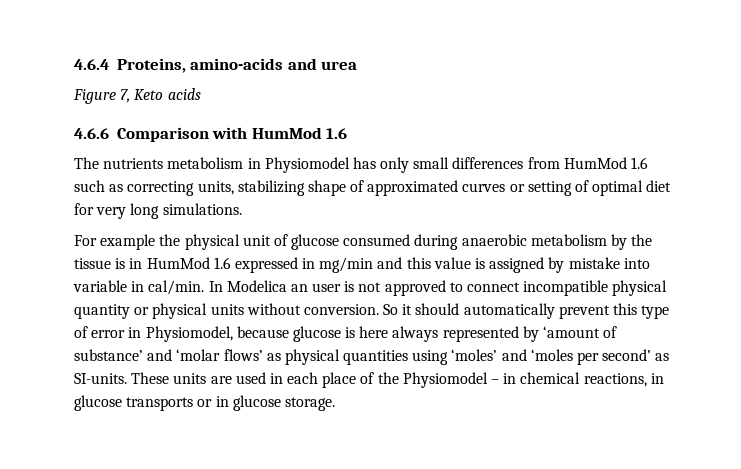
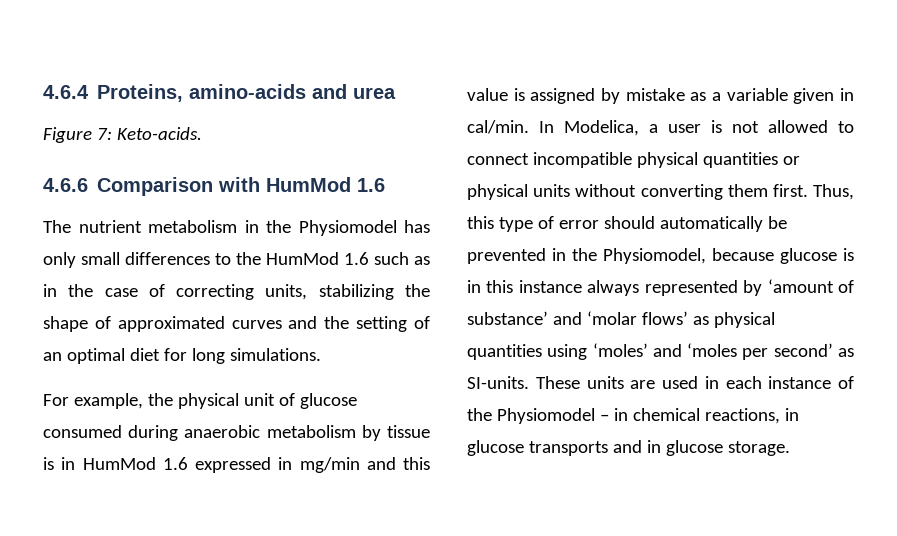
- Figure 7, Keto acids
+ Figure 7: Keto-acids.
- The nutrients metabolism in Physiomodel has only small differences from HumMod 1.6 such as correcting units, stabilizing shape of approximated curves or setting of optimal diet for very long simulations.
+ The nutrient metabolism in the Physiomodel has only small differences to the HumMod 1.6 such as in the case of correcting units, stabilizing the shape of approximated curves and the setting of an optimal diet for long simulations.
- For example the physical unit of glucose consumed during anaerobic metabolism by the tissue is in HumMod 1.6 expressed in mg/min and this value is assigned by mistake into variable in cal/min.
+ For example, the physical unit of glucose consumed during anaerobic metabolism by tissue is in HumMod 1.6 expressed in mg/min and this value is assigned by mistake as a variable given in cal/min.
- In Modelica an user is not approved to connect incompatible physical quantity or physical units without conversion. So it should automatically prevent this type of error in Physiomodel, because glucose is here always represented by ‘amount of substance’ and ‘molar flows’ as physical quantities using ‘moles’ and ‘moles per second’ as SI-units.
+ In Modelica, a user is not allowed to connect incompatible physical quantities or physical units without converting them first. Thus, this type of error should automatically be prevented in the Physiomodel, because glucose is in this instance always represented by ‘amount of substance’ and ‘molar flows’ as physical quantities using ‘moles’ and ‘moles per second’ as SI-units.
- These units are used in each place of the Physiomodel – in chemical reactions, in glucose transports or in glucose storage.
+ These units are used in each instance of the Physiomodel – in chemical reactions, in glucose transports and in glucose storage.

